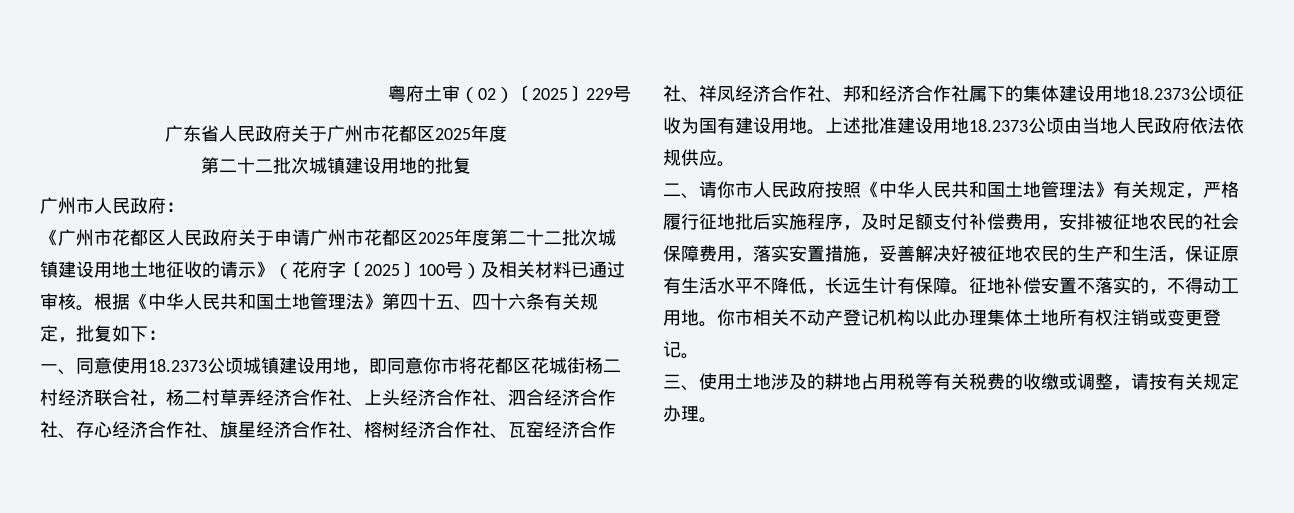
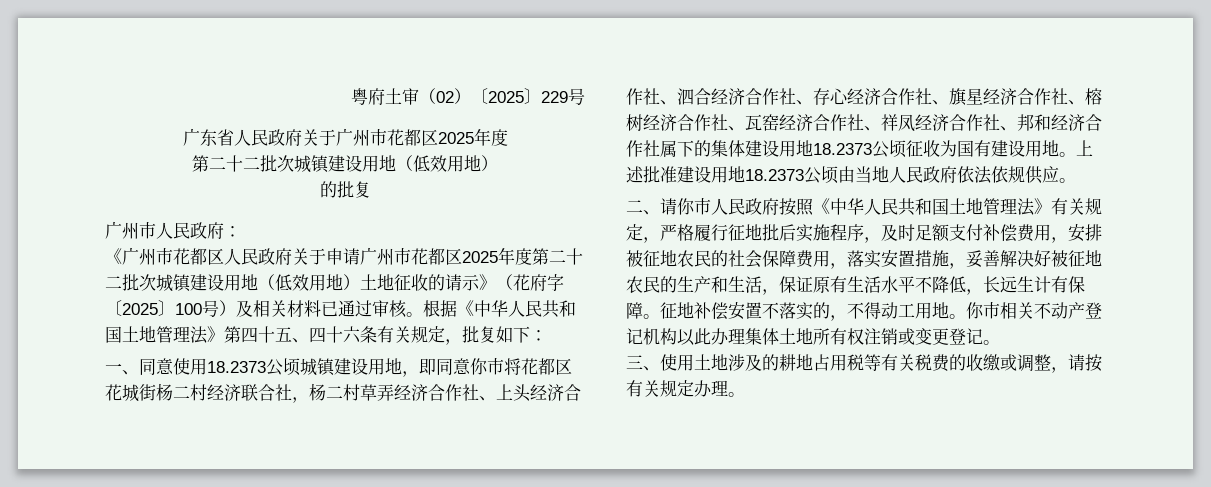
  广东省人民政府关于广州市花都区2025年度
- 第二十二批次城镇建设用地的批复
+ 第二十二批次城镇建设用地（低效用地）
+ 的批复
- 《广州市花都区人民政府关于申请广州市花都区2025年度第二十二批次城镇建设用地土地征收的请示》（花府字〔2025〕100号）及相关材料已通过审核。
+ 《广州市花都区人民政府关于申请广州市花都区2025年度第二十二批次城镇建设用地（低效用地）土地征收的请示》（花府字〔2025〕100号）及相关材料已通过审核。

